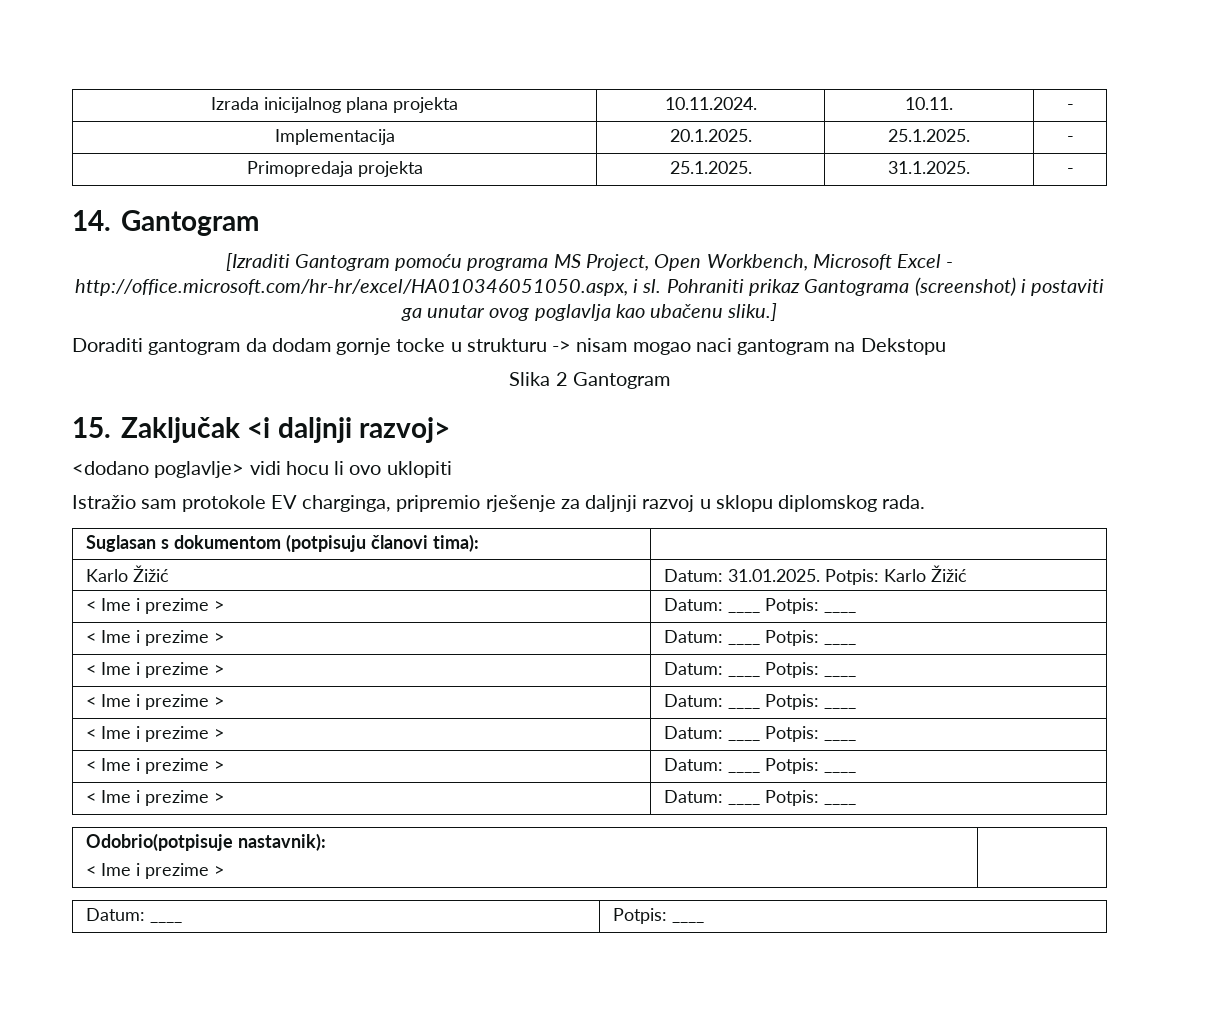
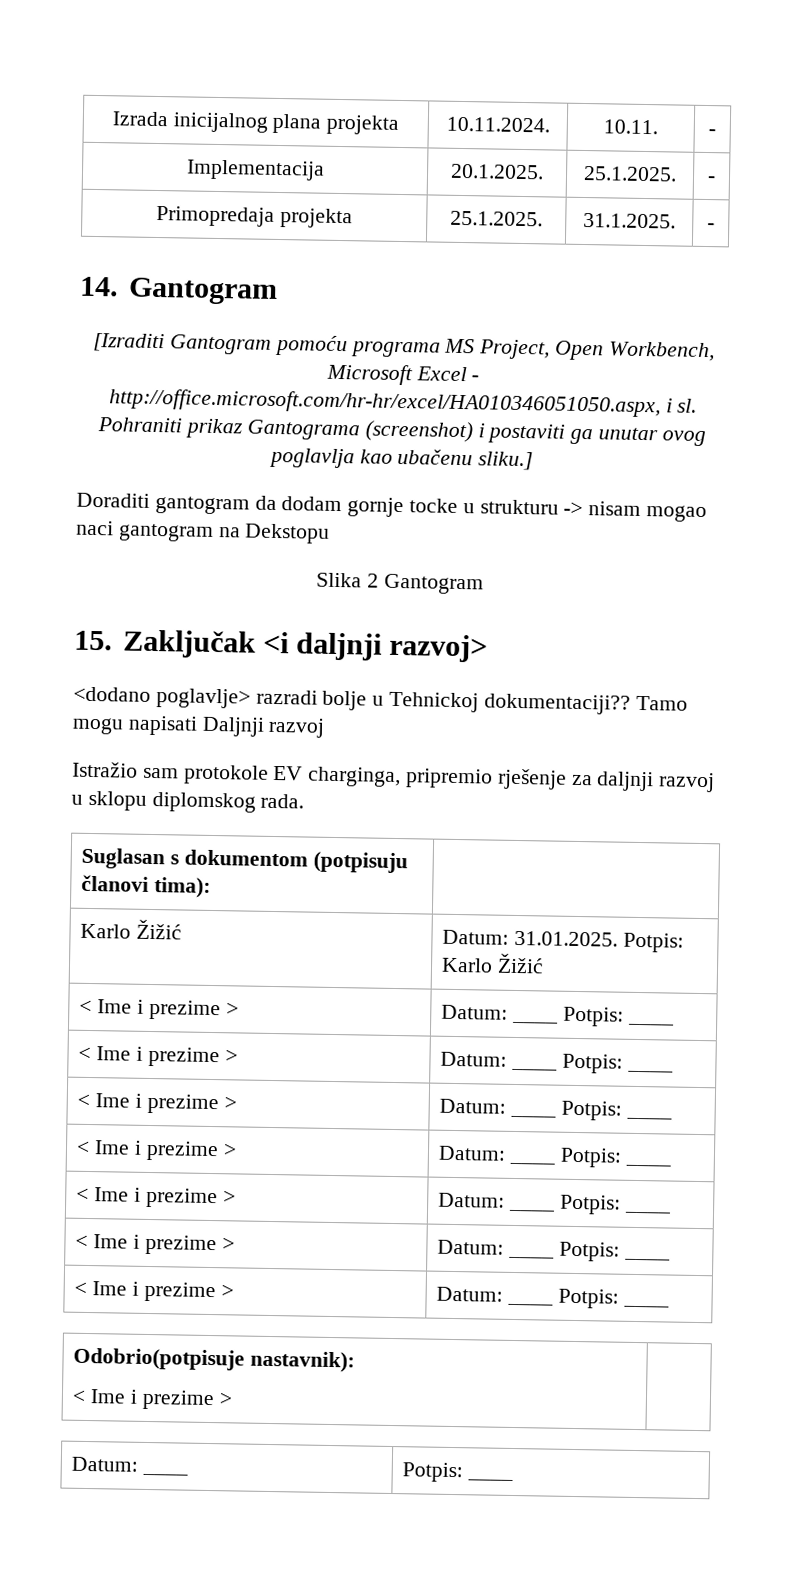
- <dodano poglavlje> vidi hocu li ovo uklopiti
+ <dodano poglavlje> razradi bolje u Tehnickoj dokumentaciji?? Tamo mogu napisati Daljnji razvoj

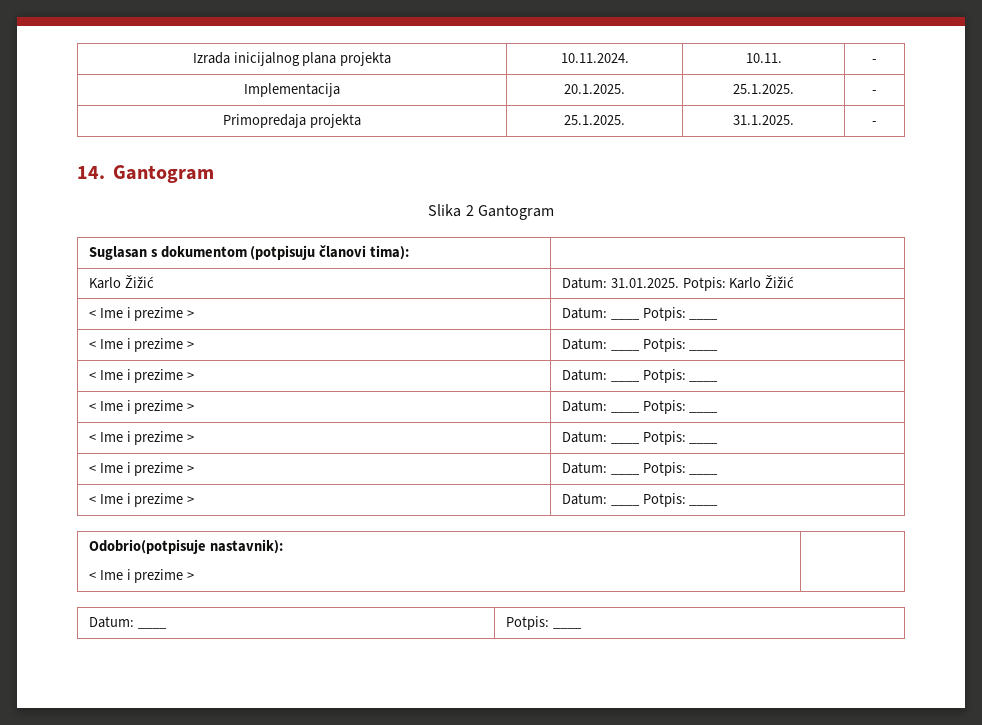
- [Izraditi Gantogram pomoću programa MS Project, Open Workbench, Microsoft Excel - http://office.microsoft.com/hr-hr/excel/HA010346051050.aspx, i sl. Pohraniti prikaz Gantograma (screenshot) i postaviti ga unutar ovog poglavlja kao ubačenu sliku.]
- Doraditi gantogram da dodam gornje tocke u strukturu -> nisam mogao naci gantogram na Dekstopu
  Slika 2 Gantogram
- 15. Zaključak <i daljnji razvoj>
- <dodano poglavlje> razradi bolje u Tehnickoj dokumentaciji?? Tamo mogu napisati Daljnji razvoj
- Istražio sam protokole EV charginga, pripremio rješenje za daljnji razvoj u sklopu diplomskog rada.

